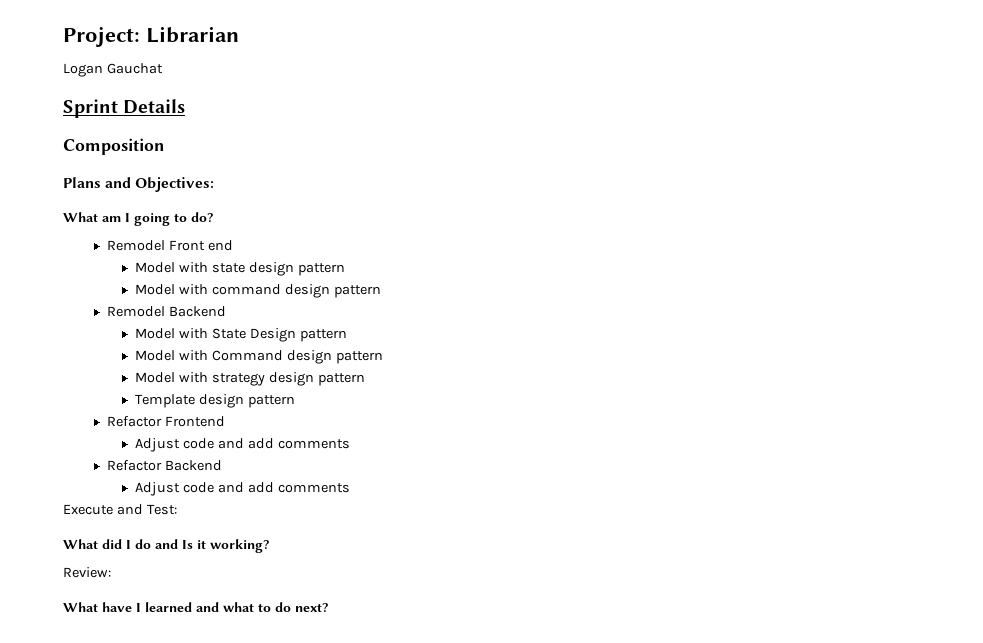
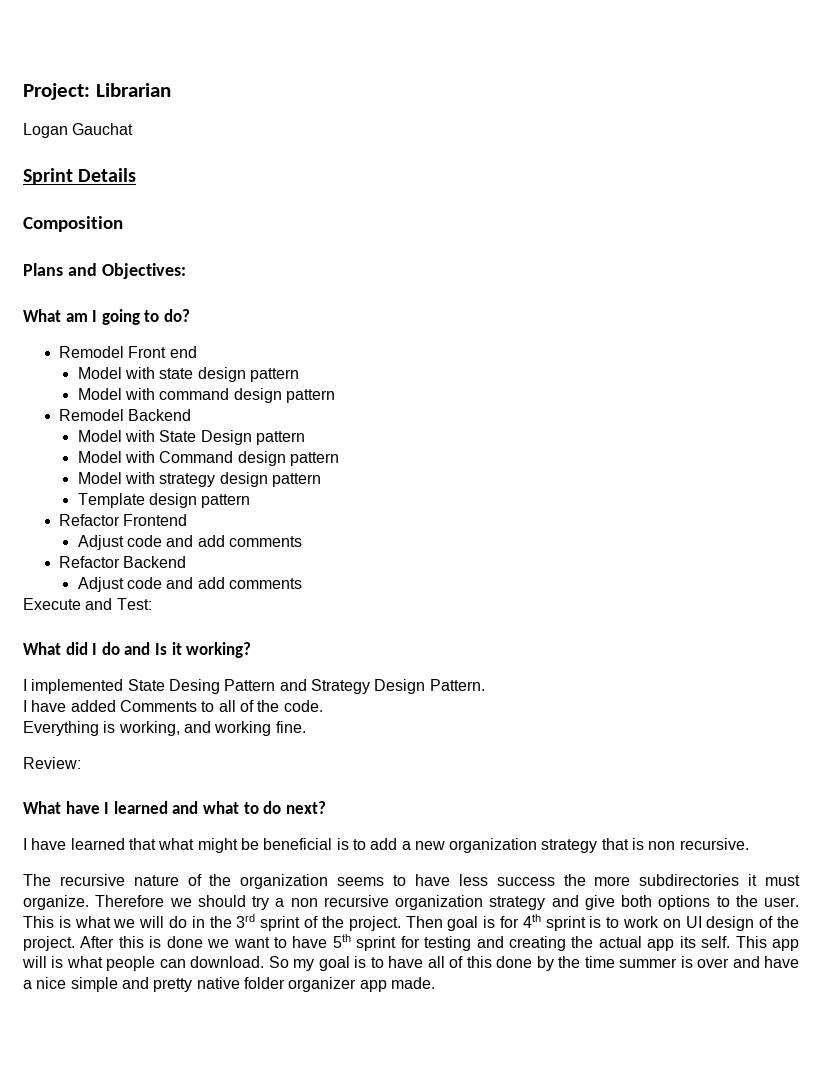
+ I implemented State Desing Pattern and Strategy Design Pattern.
+ I have added Comments to all of the code.
+ Everything is working, and working fine.
+ I have learned that what might be beneficial is to add a new organization strategy that is non recursive.
+ The recursive nature of the organization seems to have less success the more subdirectories it must organize. Therefore we should try a non recursive organization strategy and give both options to the user. This is what we will do in the 3rd sprint of the project. Then goal is for 4th sprint is to work on UI design of the project. After this is done we want to have 5th sprint for testing and creating the actual app its self. This app will is what people can download. So my goal is to have all of this done by the time summer is over and have a nice simple and pretty native folder organizer app made.

